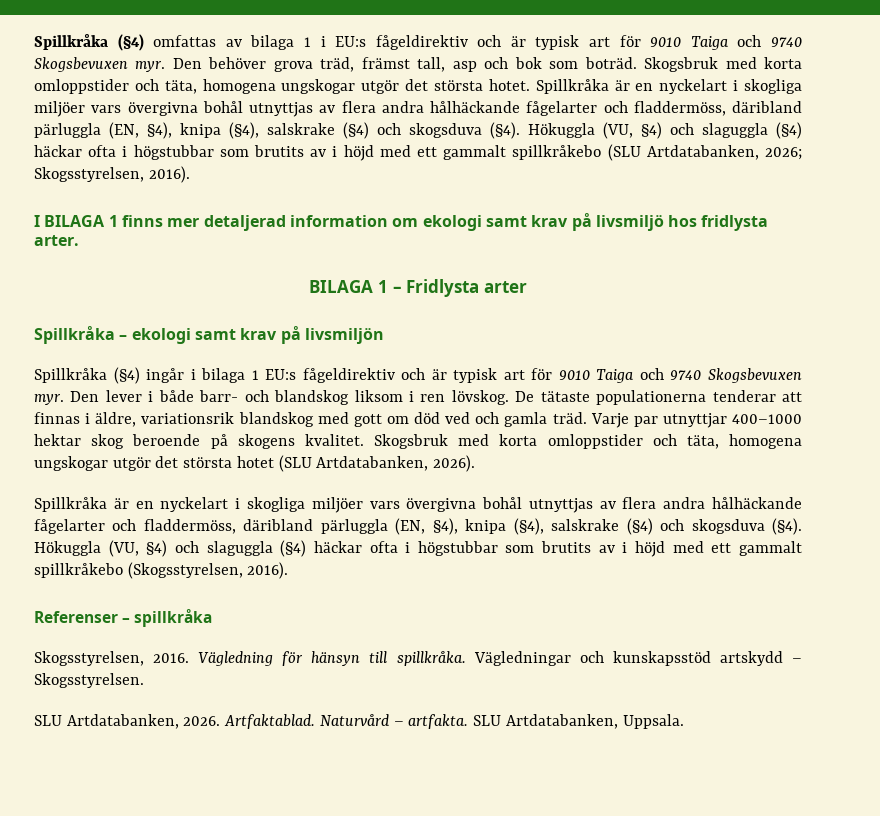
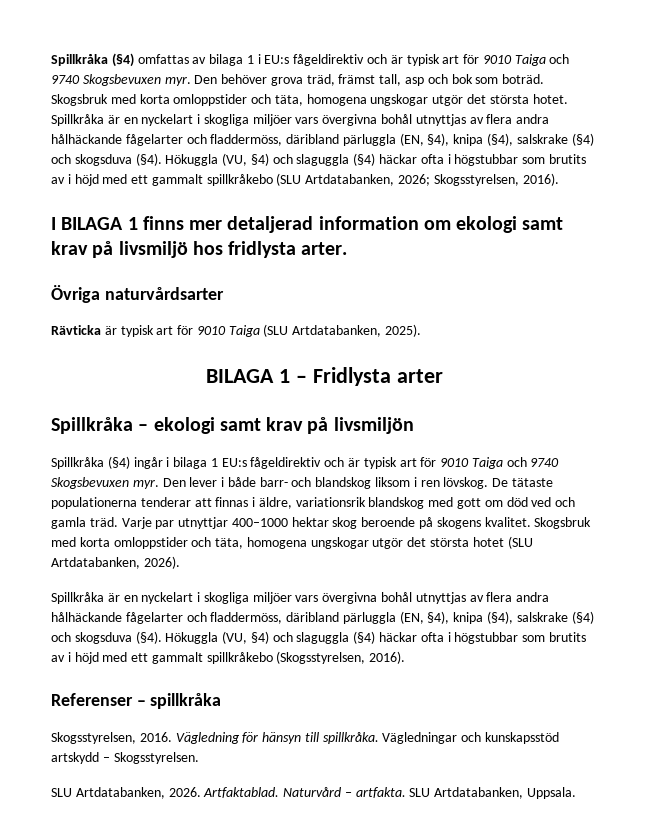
+ Övriga naturvårdsarter
+ Rävticka är typisk art för 9010 Taiga (SLU Artdatabanken, 2025).

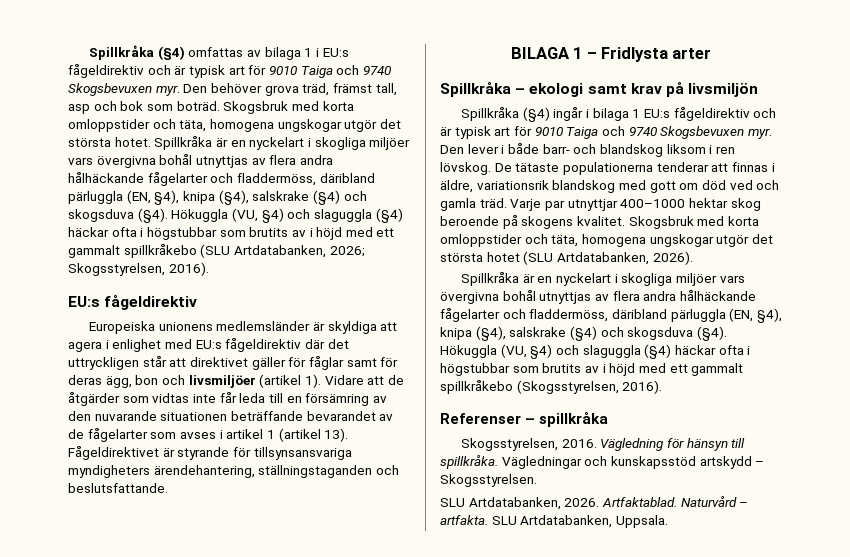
  Hökuggla (VU, §4) och slaguggla (§4) häckar ofta i högstubbar som brutits av i höjd med ett gammalt spillkråkebo (SLU Artdatabanken, 2026; Skogsstyrelsen, 2016).
- I BILAGA 1 finns mer detaljerad information om ekologi samt krav på livsmiljö hos fridlysta arter.
- Övriga naturvårdsarter
- Rävticka är typisk art för 9010 Taiga (SLU Artdatabanken, 2025).
+ EU:s fågeldirektiv
+ Europeiska unionens medlemsländer är skyldiga att agera i enlighet med EU:s fågeldirektiv där det uttryckligen står att direktivet gäller för fåglar samt för deras ägg, bon och livsmiljöer (artikel 1). Vidare att de åtgärder som vidtas inte får leda till en försämring av den nuvarande situationen beträffande bevarandet av de fågelarter som avses i artikel 1 (artikel 13). Fågeldirektivet är styrande för tillsynsansvariga myndigheters ärendehantering, ställningstaganden och beslutsfattande.

